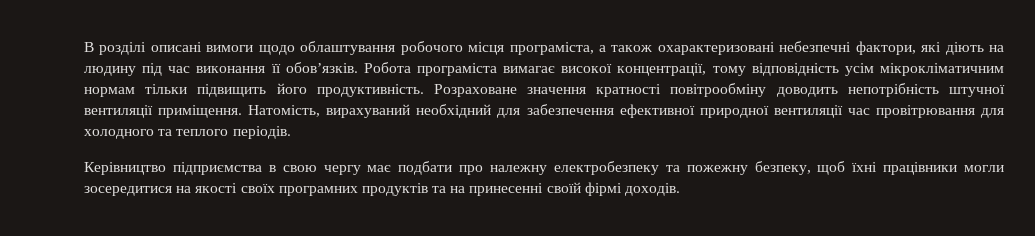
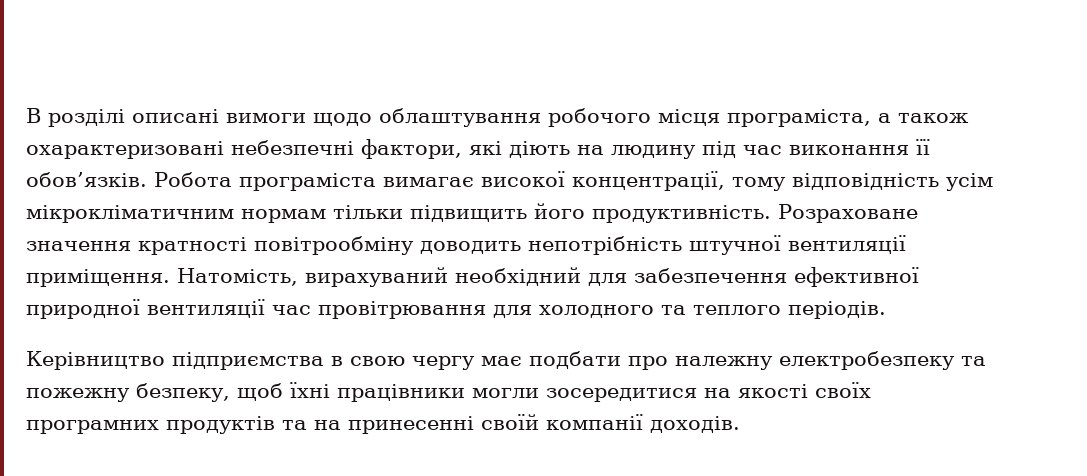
- Керівництво підприємства в свою чергу має подбати про належну електробезпеку та пожежну безпеку, щоб їхні працівники могли зосередитися на якості своїх програмних продуктів та на принесенні своїй фірмі доходів.
+ Керівництво підприємства в свою чергу має подбати про належну електробезпеку та пожежну безпеку, щоб їхні працівники могли зосередитися на якості своїх програмних продуктів та на принесенні своїй компанії доходів.

